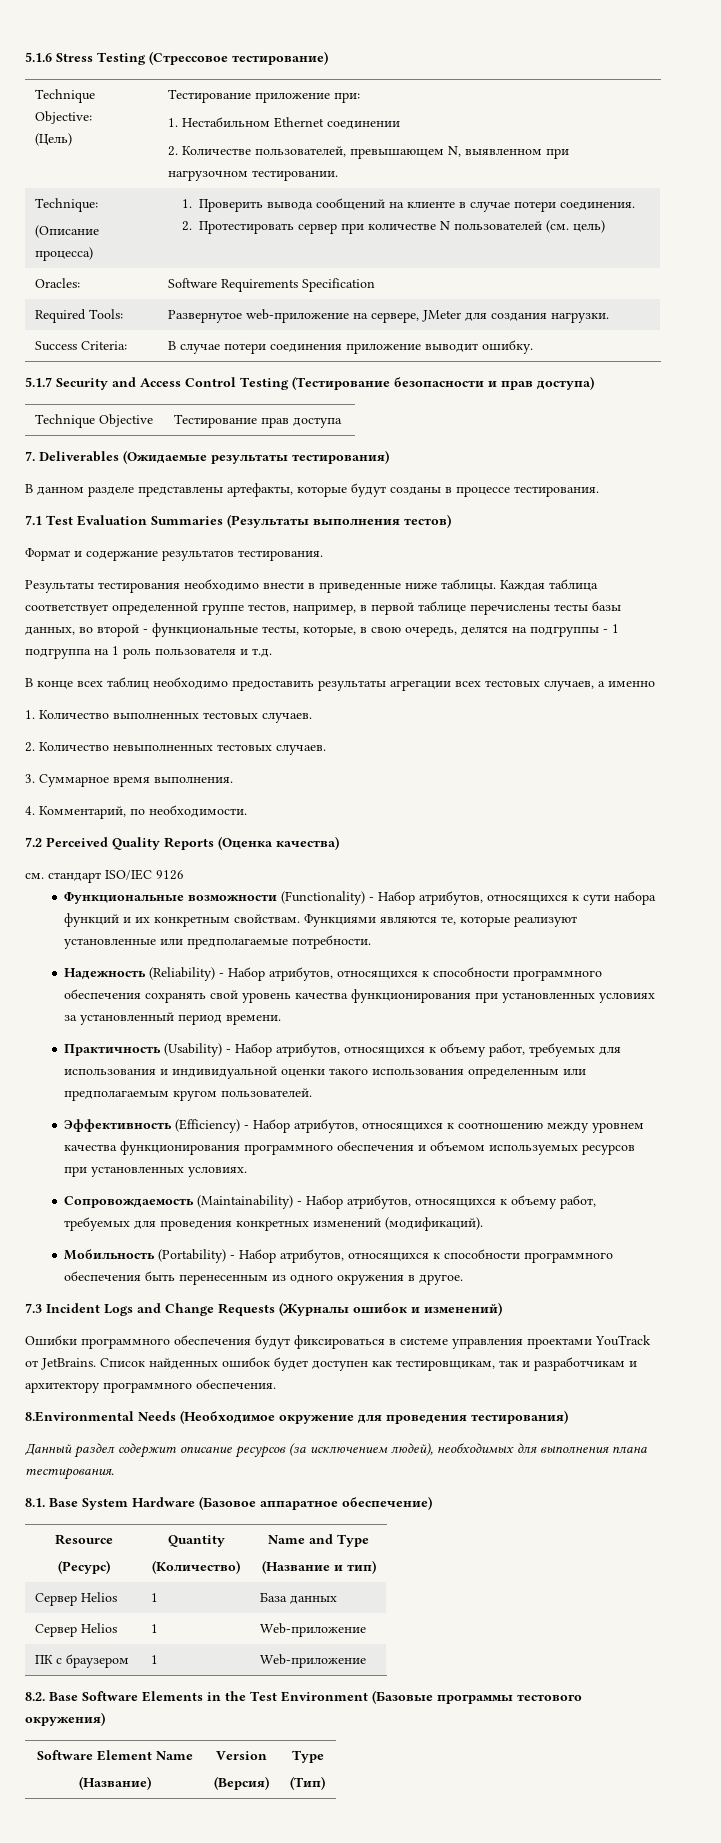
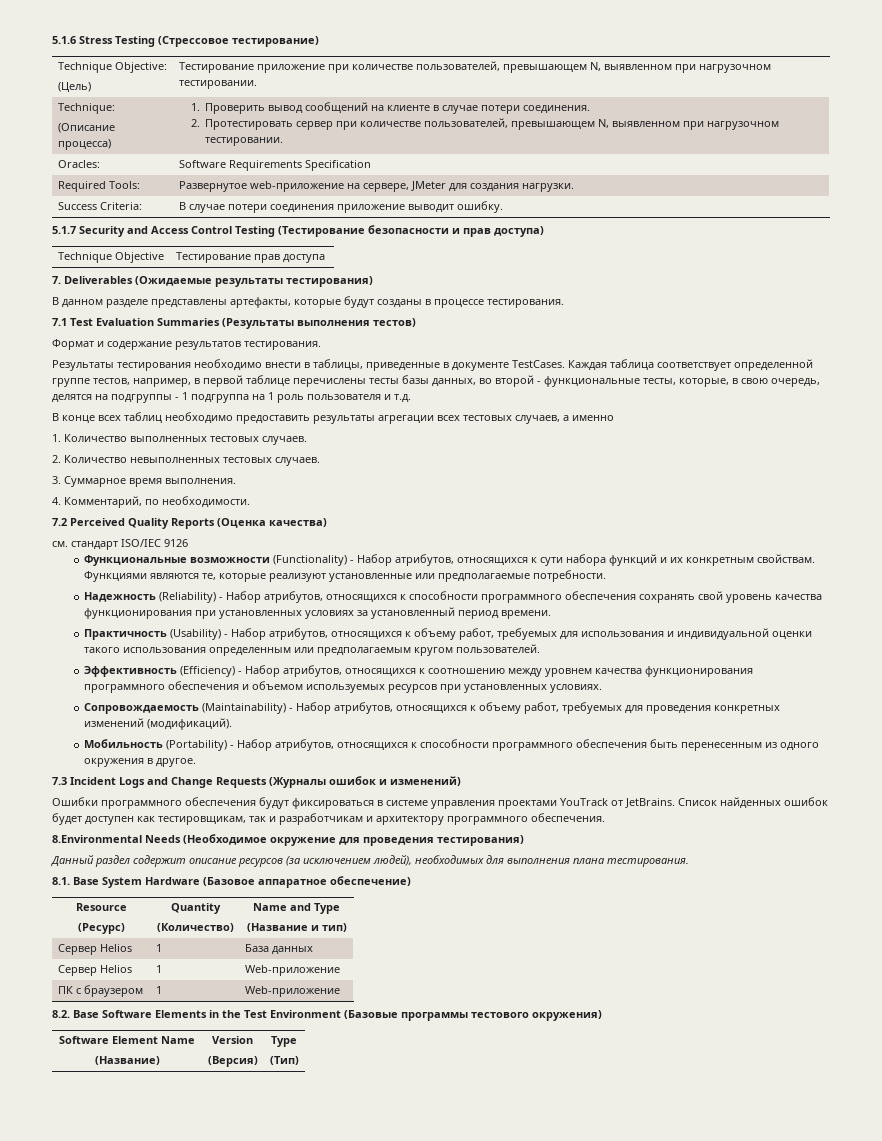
  Technique Objective:
- (Цель) | Тестирование приложение при:
- 1. Нестабильном Ethernet соединении
- 2. Количестве пользователей, превышающем N, выявленном при нагрузочном тестировании.
+ (Цель) | Тестирование приложение при количестве пользователей, превышающем N, выявленном при нагрузочном тестировании.
  Technique:
- (Описание процесса) | 1. Проверить вывода сообщений на клиенте в случае потери соединения.
- 2. Протестировать сервер при количестве N пользователей (см. цель)
+ (Описание процесса) | 1. Проверить вывод сообщений на клиенте в случае потери соединения.
+ 2. Протестировать сервер при количестве пользователей, превышающем N, выявленном при нагрузочном тестировании.
- Результаты тестирования необходимо внести в приведенные ниже таблицы.
+ Результаты тестирования необходимо внести в таблицы, приведенные в документе TestCases.

